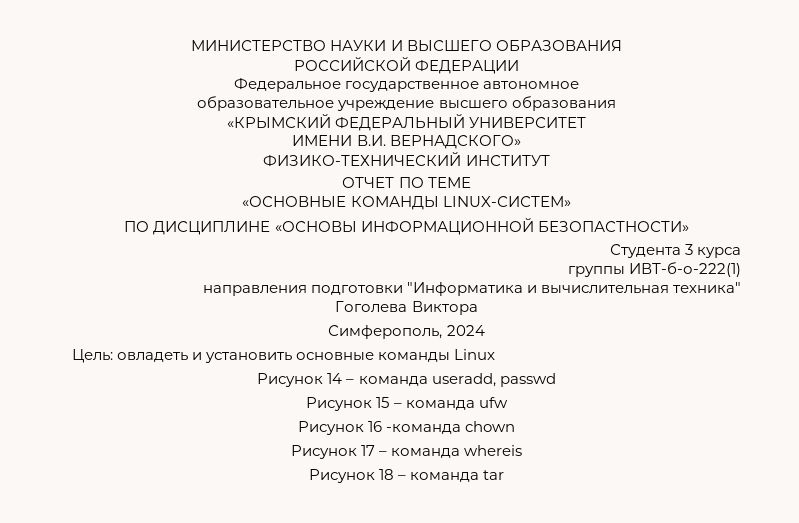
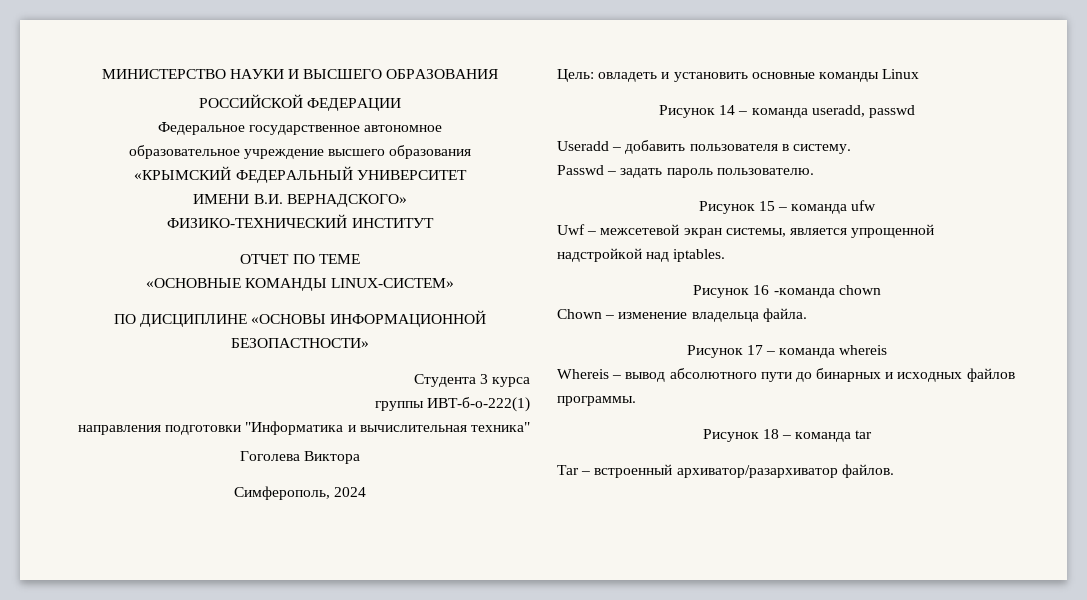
+ Useradd – добавить пользователя в систему.
+ Passwd – задать пароль пользователю.
+ Uwf – межсетевой экран системы, является упрощенной надстройкой над iptables.
+ Chown – изменение владельца файла.
+ Whereis – вывод абсолютного пути до бинарных и исходных файлов программы.
+ Tar – встроенный архиватор/разархиватор файлов.

